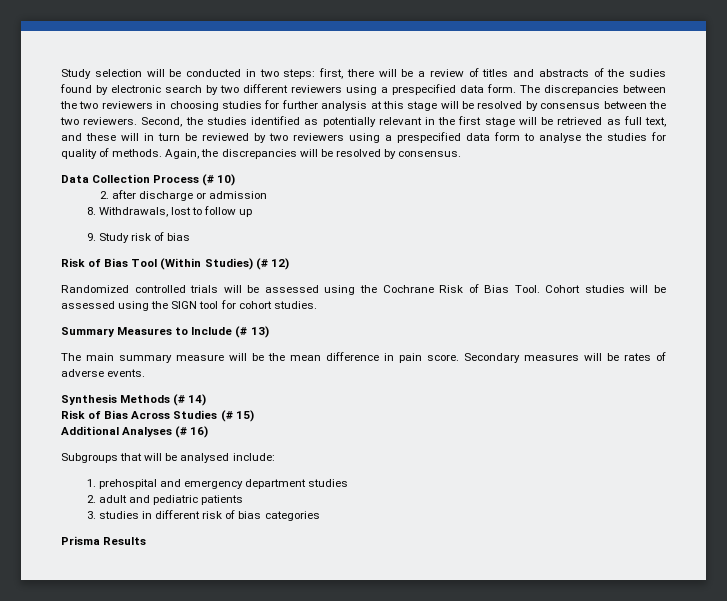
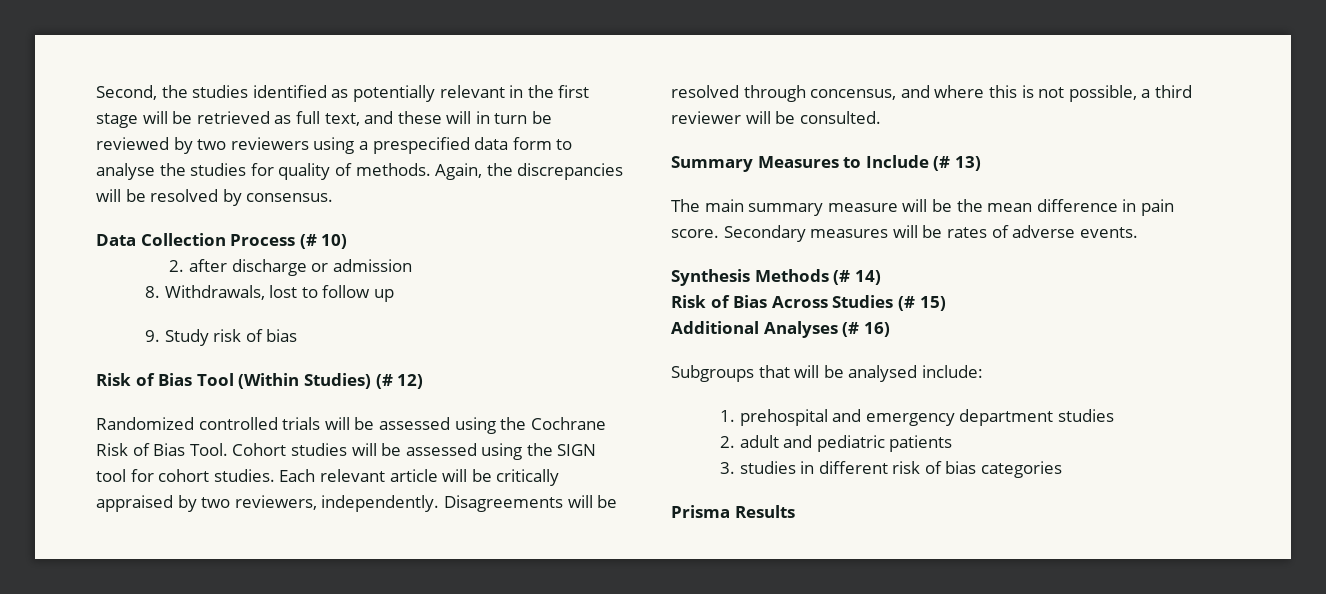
- Study selection will be conducted in two steps: first, there will be a review of titles and abstracts of the sudies found by electronic search by two different reviewers using a prespecified data form. The discrepancies between the two reviewers in choosing studies for further analysis at this stage will be resolved by consensus between the two reviewers.
+ Each relevant article will be critically appraised by two reviewers, independently. Disagreements will be resolved through concensus, and where this is not possible, a third reviewer will be consulted.

